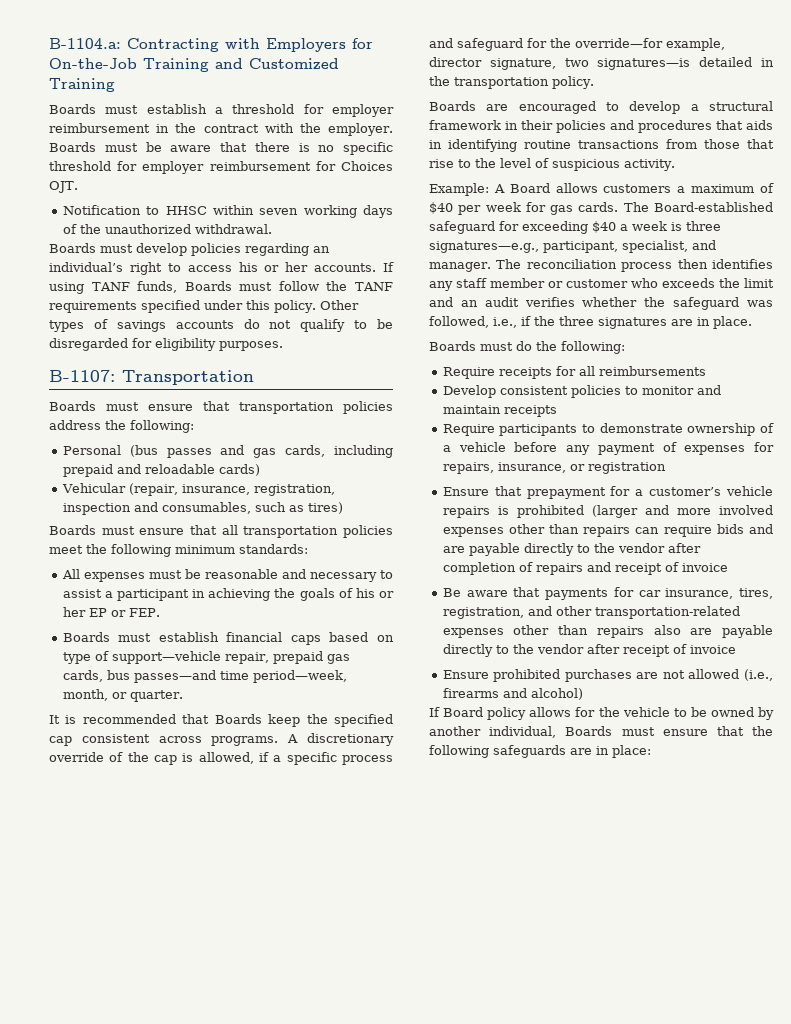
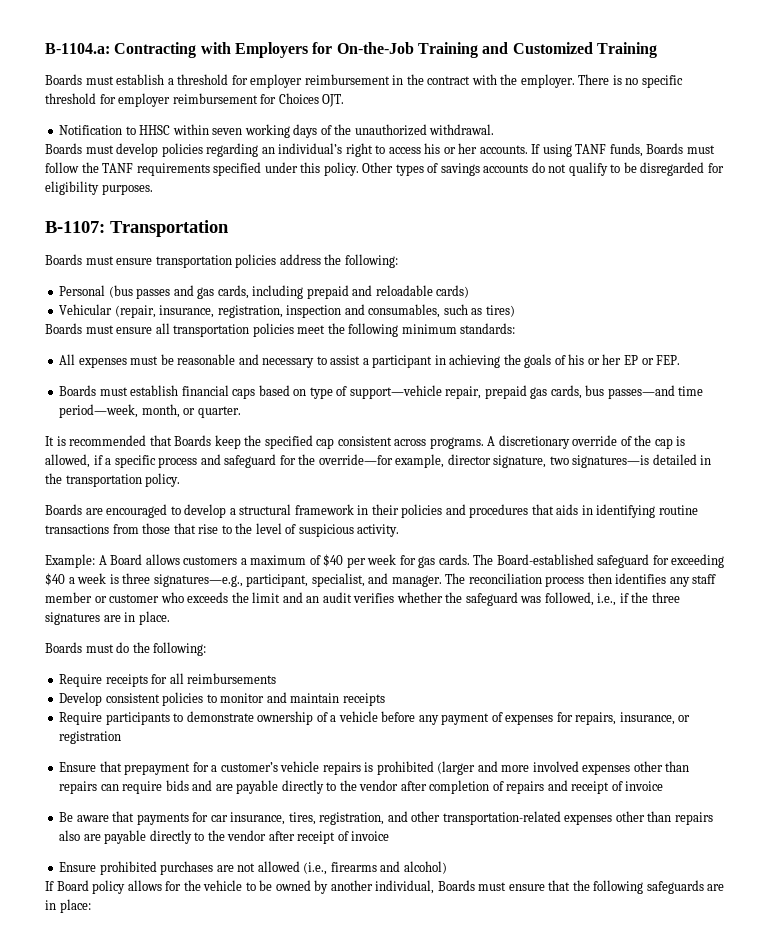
- Boards must be aware that there is no specific threshold for employer reimbursement for Choices OJT.
+ There is no specific threshold for employer reimbursement for Choices OJT.
- Boards must ensure that transportation policies address the following:
+ Boards must ensure transportation policies address the following:
- Boards must ensure that all transportation policies meet the following minimum standards:
+ Boards must ensure all transportation policies meet the following minimum standards:

